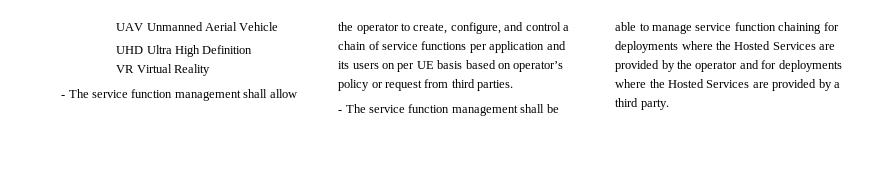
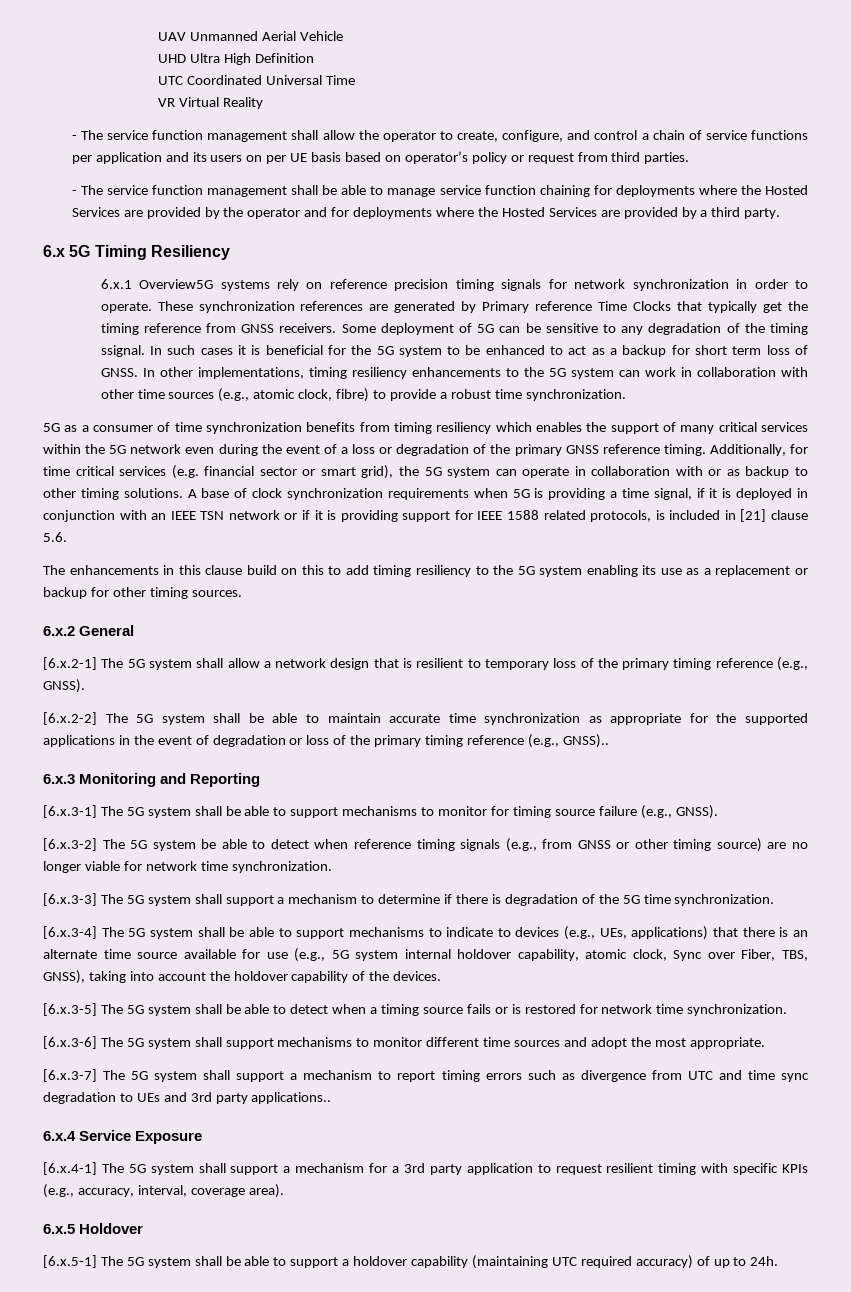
+ UTC Coordinated Universal Time
+ 6.x 5G Timing Resiliency
+ 6.x.1 Overview5G systems rely on reference precision timing signals for network synchronization in order to operate. These synchronization references are generated by Primary reference Time Clocks that typically get the timing reference from GNSS receivers. Some deployment of 5G can be sensitive to any degradation of the timing ssignal. In such cases it is beneficial for the 5G system to be enhanced to act as a backup for short term loss of GNSS. In other implementations, timing resiliency enhancements to the 5G system can work in collaboration with other time sources (e.g., atomic clock, fibre) to provide a robust time synchronization.
+ 5G as a consumer of time synchronization benefits from timing resiliency which enables the support of many critical services within the 5G network even during the event of a loss or degradation of the primary GNSS reference timing. Additionally, for time critical services (e.g. financial sector or smart grid), the 5G system can operate in collaboration with or as backup to other timing solutions. A base of clock synchronization requirements when 5G is providing a time signal, if it is deployed in conjunction with an IEEE TSN network or if it is providing support for IEEE 1588 related protocols, is included in [21] clause 5.6.
+ The enhancements in this clause build on this to add timing resiliency to the 5G system enabling its use as a replacement or backup for other timing sources.
+ 6.x.2 General
+ [6.x.2-1] The 5G system shall allow a network design that is resilient to temporary loss of the primary timing reference (e.g., GNSS).
+ [6.x.2-2] The 5G system shall be able to maintain accurate time synchronization as appropriate for the supported applications in the event of degradation or loss of the primary timing reference (e.g., GNSS)..
+ 6.x.3 Monitoring and Reporting
+ [6.x.3-1] The 5G system shall be able to support mechanisms to monitor for timing source failure (e.g., GNSS).
+ [6.x.3-2] The 5G system be able to detect when reference timing signals (e.g., from GNSS or other timing source) are no longer viable for network time synchronization.
+ [6.x.3-3] The 5G system shall support a mechanism to determine if there is degradation of the 5G time synchronization.
+ [6.x.3-4] The 5G system shall be able to support mechanisms to indicate to devices (e.g., UEs, applications) that there is an alternate time source available for use (e.g., 5G system internal holdover capability, atomic clock, Sync over Fiber, TBS, GNSS), taking into account the holdover capability of the devices.
+ [6.x.3-5] The 5G system shall be able to detect when a timing source fails or is restored for network time synchronization.
+ [6.x.3-6] The 5G system shall support mechanisms to monitor different time sources and adopt the most appropriate.
+ [6.x.3-7] The 5G system shall support a mechanism to report timing errors such as divergence from UTC and time sync degradation to UEs and 3rd party applications..
+ 6.x.4 Service Exposure
+ [6.x.4-1] The 5G system shall support a mechanism for a 3rd party application to request resilient timing with specific KPIs (e.g., accuracy, interval, coverage area).
+ 6.x.5 Holdover
+ [6.x.5-1] The 5G system shall be able to support a holdover capability (maintaining UTC required accuracy) of up to 24h.

